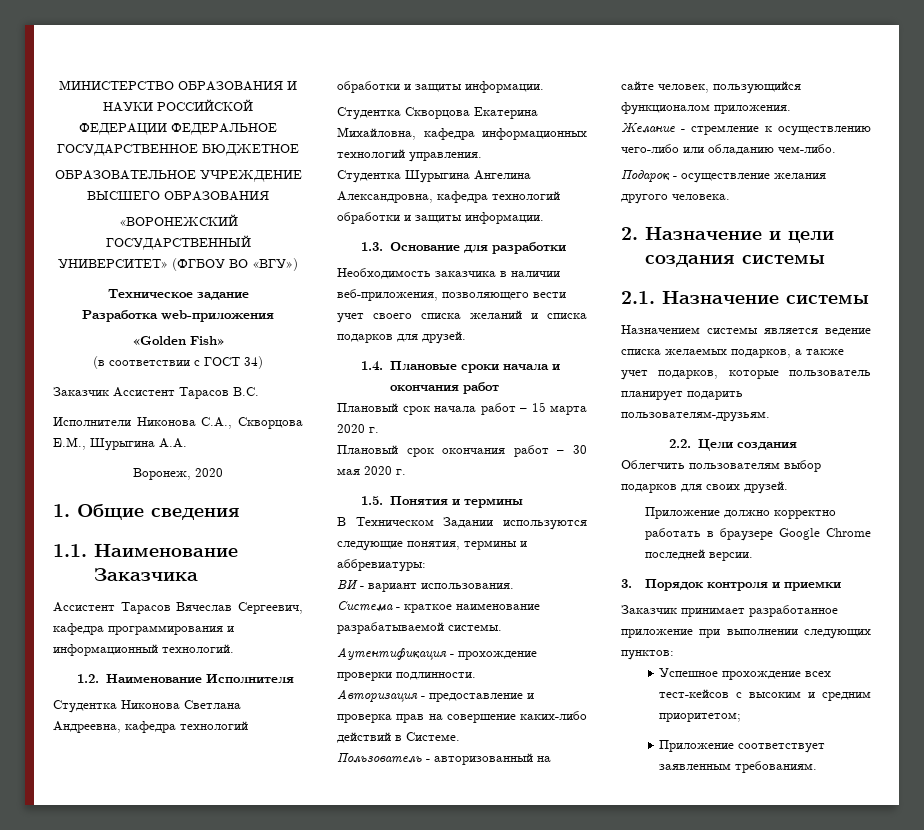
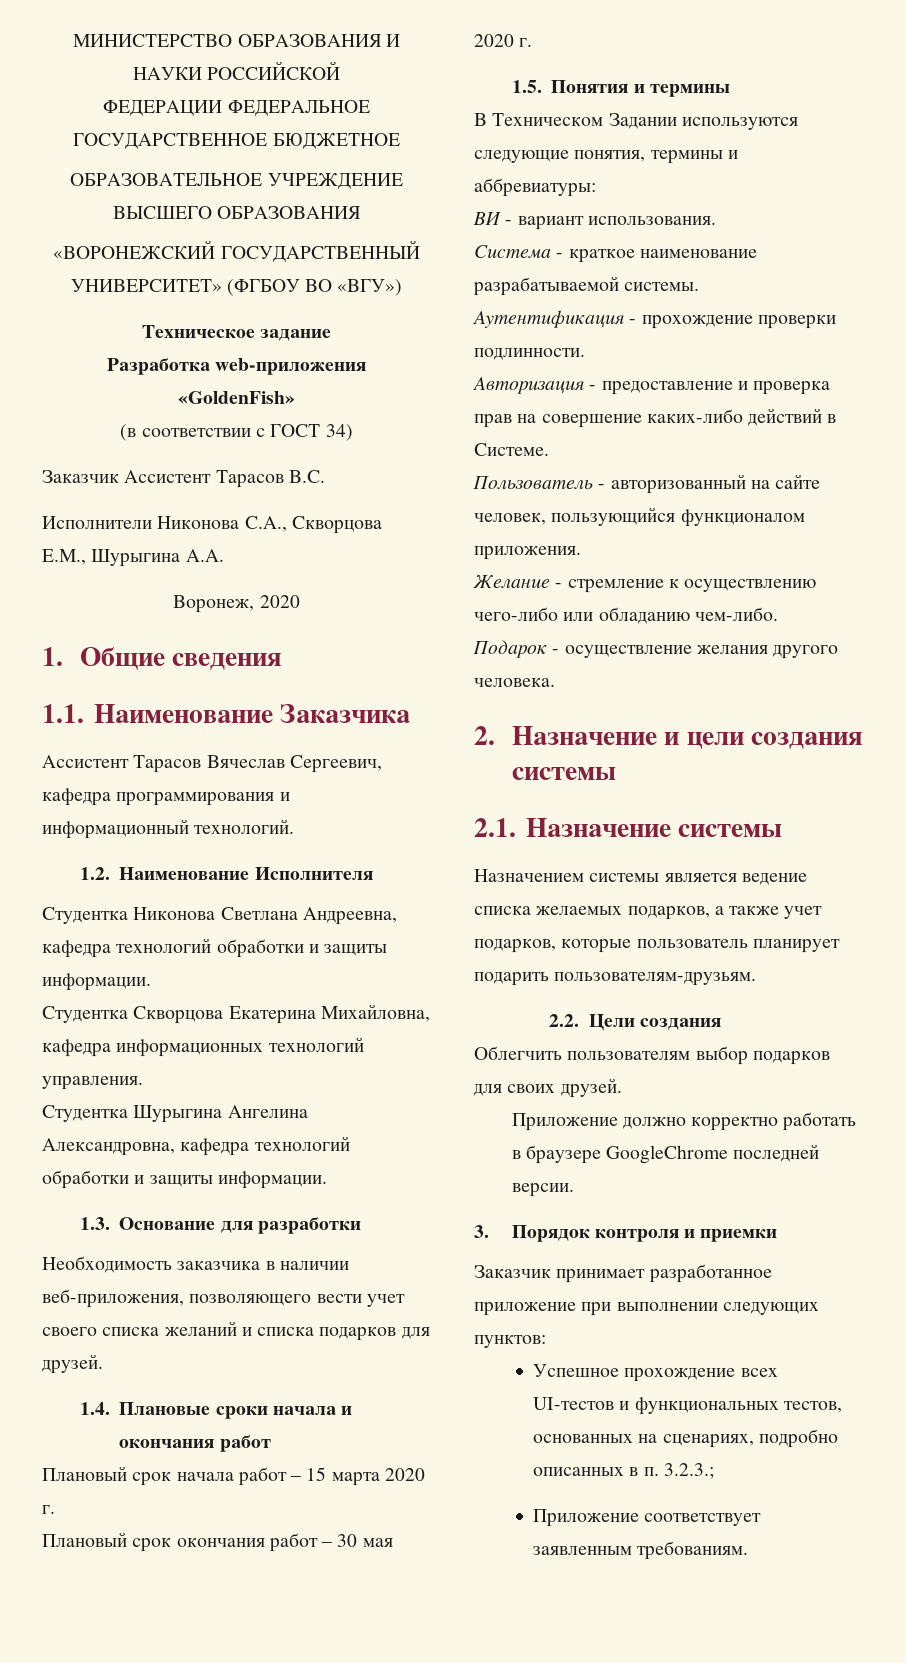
- «Golden Fish»
+ «GoldenFish»
- Приложение должно корректно работать в браузере Google Chrome последней версии.
+ Приложение должно корректно работать в браузере GoogleChrome последней версии.
- Успешное прохождение всех тест-кейсов с высоким и средним приоритетом;
+ Успешное прохождение всех UI-тестов и функциональных тестов, основанных на сценариях, подробно описанных в п. 3.2.3.;

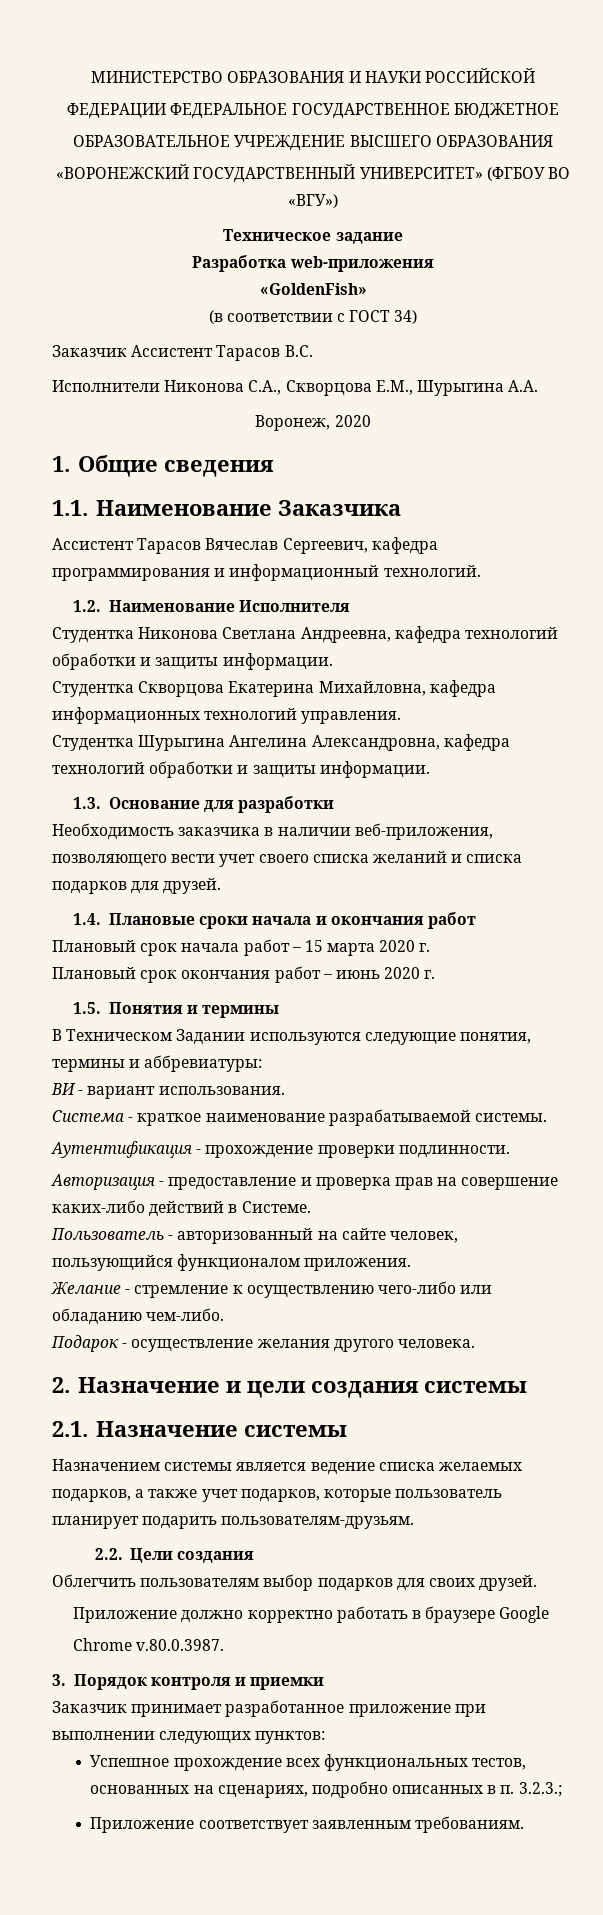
- Плановый срок окончания работ – 30 мая 2020 г.
+ Плановый срок окончания работ – июнь 2020 г.
- Приложение должно корректно работать в браузере GoogleChrome последней версии.
+ Приложение должно корректно работать в браузере Google
+ Chrome v.80.0.3987.
- Успешное прохождение всех UI-тестов и функциональных тестов, основанных на сценариях, подробно описанных в п. 3.2.3.;
+ Успешное прохождение всех функциональных тестов, основанных на сценариях, подробно описанных в п. 3.2.3.;

